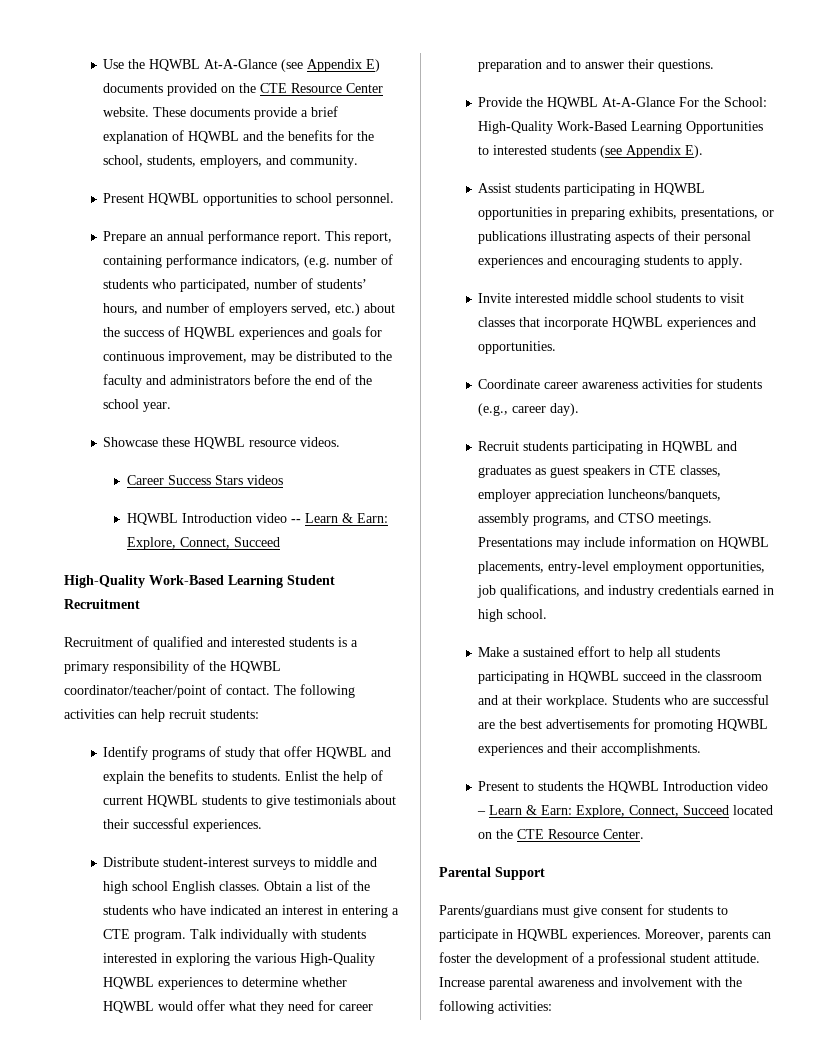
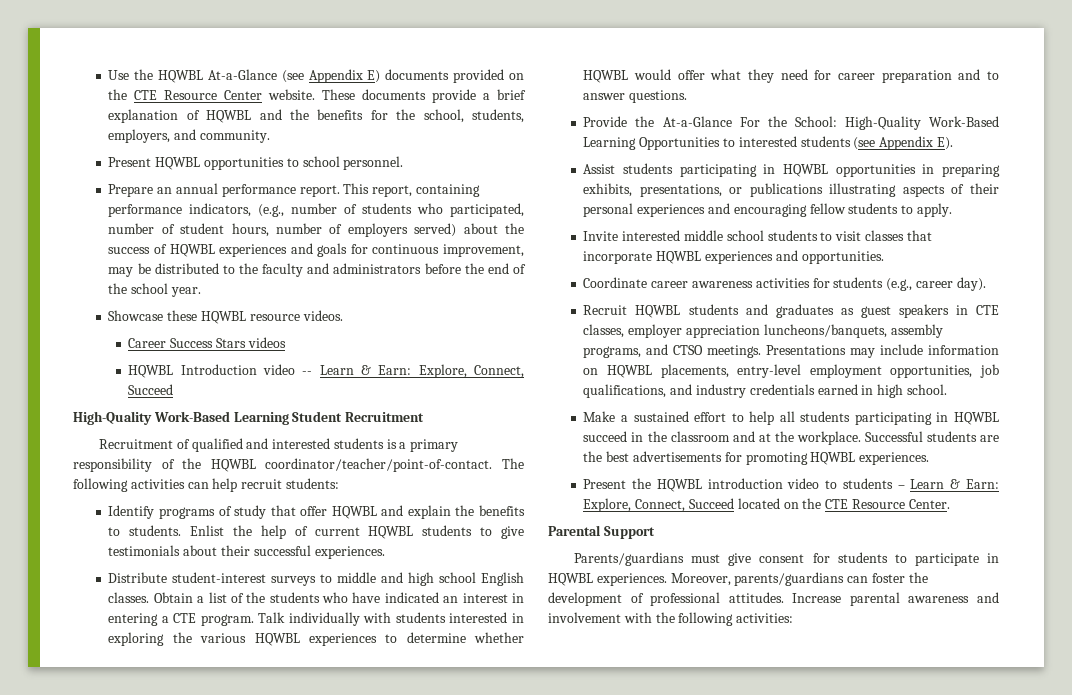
- Use the HQWBL At-A-Glance (see Appendix E) documents provided on the CTE Resource Center website.
+ Use the HQWBL At-a-Glance (see Appendix E) documents provided on the CTE Resource Center website.
- This report, containing performance indicators, (e.g. number of students who participated, number of students’ hours, and number of employers served, etc.) about the success of HQWBL experiences and goals for continuous improvement, may be distributed to the faculty and administrators before the end of the school year.
+ This report, containing performance indicators, (e.g., number of students who participated, number of student hours, number of employers served) about the success of HQWBL experiences and goals for continuous improvement, may be distributed to the faculty and administrators before the end of the school year.
- Recruitment of qualified and interested students is a primary responsibility of the HQWBL coordinator/teacher/point of contact.
+ Recruitment of qualified and interested students is a primary responsibility of the HQWBL coordinator/teacher/point-of-contact.
- Talk individually with students interested in exploring the various High-Quality HQWBL experiences to determine whether HQWBL would offer what they need for career preparation and to answer their questions.
+ Talk individually with students interested in exploring the various HQWBL experiences to determine whether HQWBL would offer what they need for career preparation and to answer questions.
- Provide the HQWBL At-A-Glance For the School: High-Quality Work-Based Learning Opportunities to interested students (see Appendix E).
+ Provide the At-a-Glance For the School: High-Quality Work-Based Learning Opportunities to interested students (see Appendix E).
- Assist students participating in HQWBL opportunities in preparing exhibits, presentations, or publications illustrating aspects of their personal experiences and encouraging students to apply.
+ Assist students participating in HQWBL opportunities in preparing exhibits, presentations, or publications illustrating aspects of their personal experiences and encouraging fellow students to apply.
- Recruit students participating in HQWBL and graduates as guest speakers in CTE classes, employer appreciation luncheons/banquets, assembly programs, and CTSO meetings.
+ Recruit HQWBL students and graduates as guest speakers in CTE classes, employer appreciation luncheons/banquets, assembly programs, and CTSO meetings.
- Make a sustained effort to help all students participating in HQWBL succeed in the classroom and at their workplace. Students who are successful are the best advertisements for promoting HQWBL experiences and their accomplishments.
- Present to students the HQWBL Introduction video – Learn & Earn: Explore, Connect, Succeed located on the CTE Resource Center.
+ Make a sustained effort to help all students participating in HQWBL succeed in the classroom and at the workplace. Successful students are the best advertisements for promoting HQWBL experiences.
+ Present the HQWBL introduction video to students – Learn & Earn: Explore, Connect, Succeed located on the CTE Resource Center.
- Moreover, parents can foster the development of a professional student attitude.
+ Moreover, parents/guardians can foster the development of professional attitudes.

